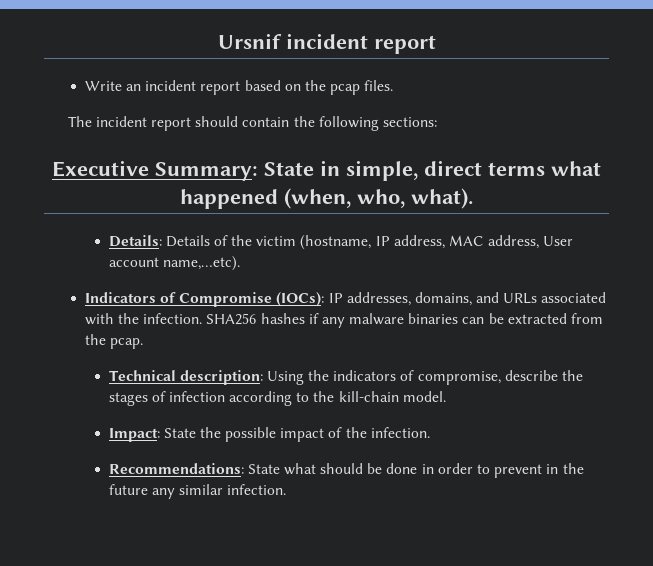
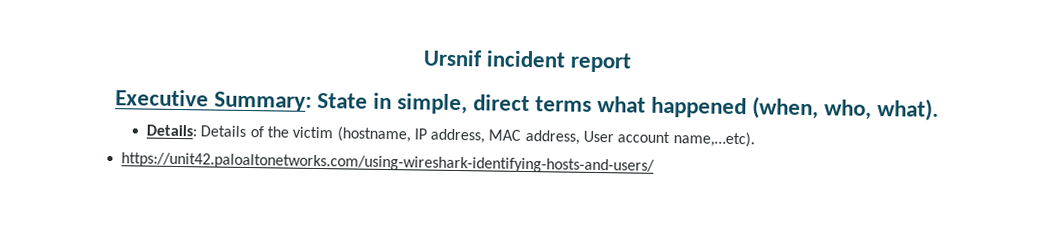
- Write an incident report based on the pcap files.
- The incident report should contain the following sections:
- Indicators of Compromise (IOCs): IP addresses, domains, and URLs associated with the infection. SHA256 hashes if any malware binaries can be extracted from the pcap.
- Technical description: Using the indicators of compromise, describe the stages of infection according to the kill-chain model.
- Impact: State the possible impact of the infection.
- Recommendations: State what should be done in order to prevent in the future any similar infection.
+ https://unit42.paloaltonetworks.com/using-wireshark-identifying-hosts-and-users/

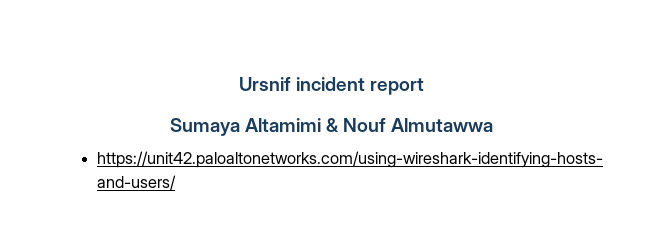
- Executive Summary: State in simple, direct terms what happened (when, who, what).
- Details: Details of the victim (hostname, IP address, MAC address, User account name,…etc).
+ Sumaya Altamimi & Nouf Almutawwa

